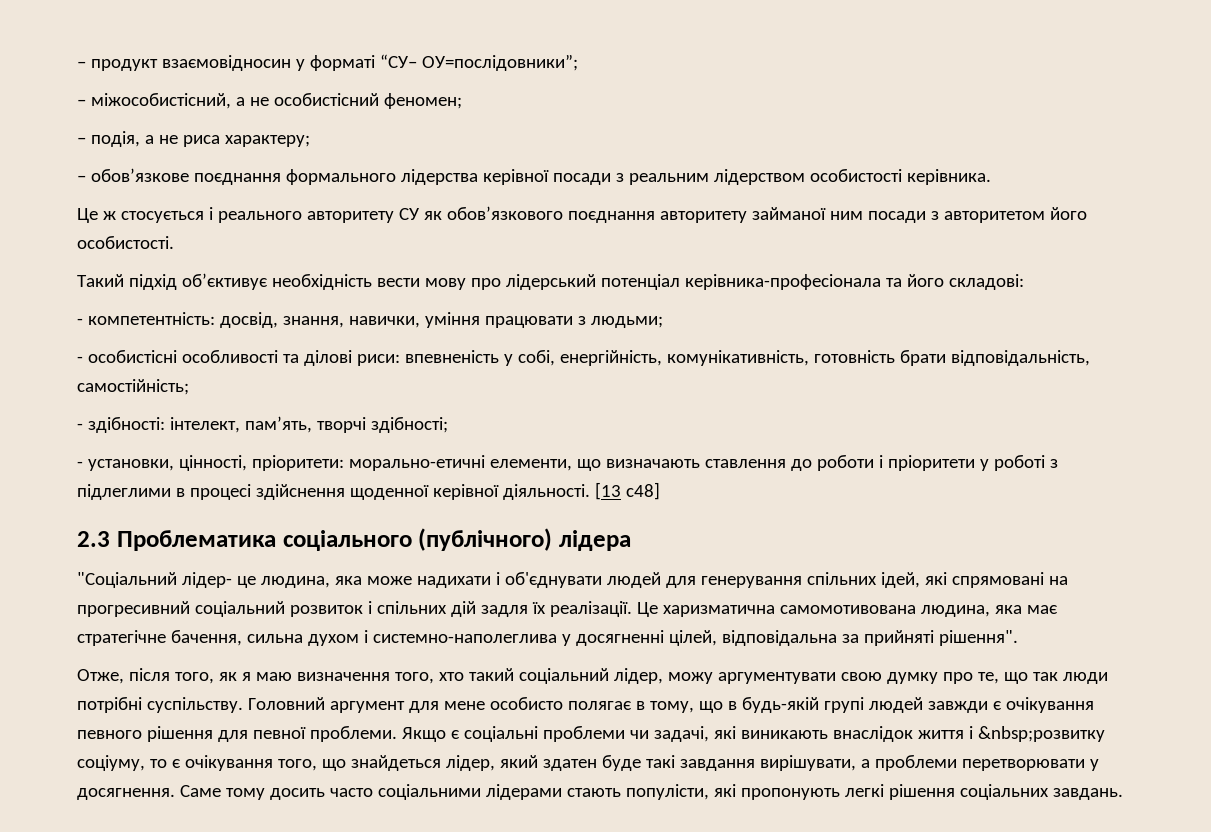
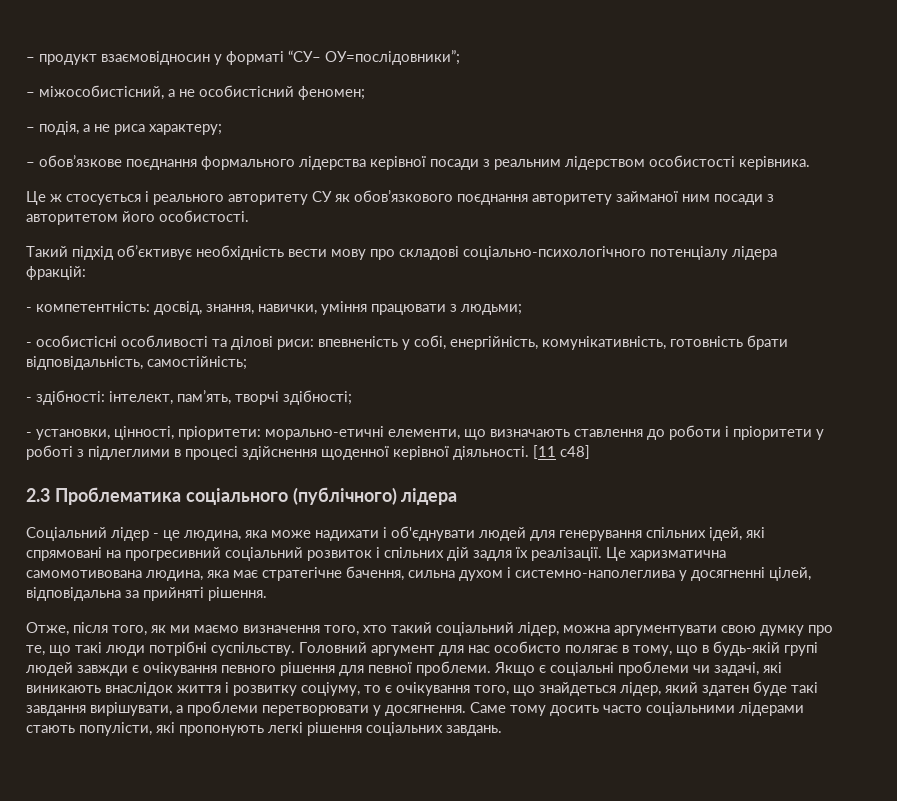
- Такий підхід об’єктивує необхідність вести мову про лідерський потенціал керівника-професіонала та його складові:
+ Такий підхід об’єктивує необхідність вести мову про складові соціально-психологічного потенціалу лідера фракцій:
- [13 c48]
+ [11 c48]
- "Соціальний лідер- це людина, яка може надихати і об'єднувати людей для генерування спільних ідей, які спрямовані на прогресивний соціальний розвиток і спільних дій задля їх реалізації.
+ Соціальний лідер - це людина, яка може надихати і об'єднувати людей для генерування спільних ідей, які спрямовані на прогресивний соціальний розвиток і спільних дій задля їх реалізації.
- Це харизматична самомотивована людина, яка має стратегічне бачення, сильна духом і системно-наполеглива у досягненні цілей, відповідальна за прийняті рішення".
+ Це харизматична самомотивована людина, яка має стратегічне бачення, сильна духом і системно-наполеглива у досягненні цілей, відповідальна за прийняті рішення.
- Отже, після того, як я маю визначення того, хто такий соціальний лідер, можу аргументувати свою думку про те, що так люди потрібні суспільству.
+ Отже, після того, як ми маємо визначення того, хто такий соціальний лідер, можна аргументувати свою думку про те, що такі люди потрібні суспільству.
- Головний аргумент для мене особисто полягає в тому, що в будь-якій групі людей завжди є очікування певного рішення для певної проблеми.
+ Головний аргумент для нас особисто полягає в тому, що в будь-якій групі людей завжди є очікування певного рішення для певної проблеми.
- Якщо є соціальні проблеми чи задачі, які виникають внаслідок життя і &nbsp;розвитку соціуму, то є очікування того, що знайдеться лідер, який здатен буде такі завдання вирішувати, а проблеми перетворювати у досягнення.
+ Якщо є соціальні проблеми чи задачі, які виникають внаслідок життя і розвитку соціуму, то є очікування того, що знайдеться лідер, який здатен буде такі завдання вирішувати, а проблеми перетворювати у досягнення.

